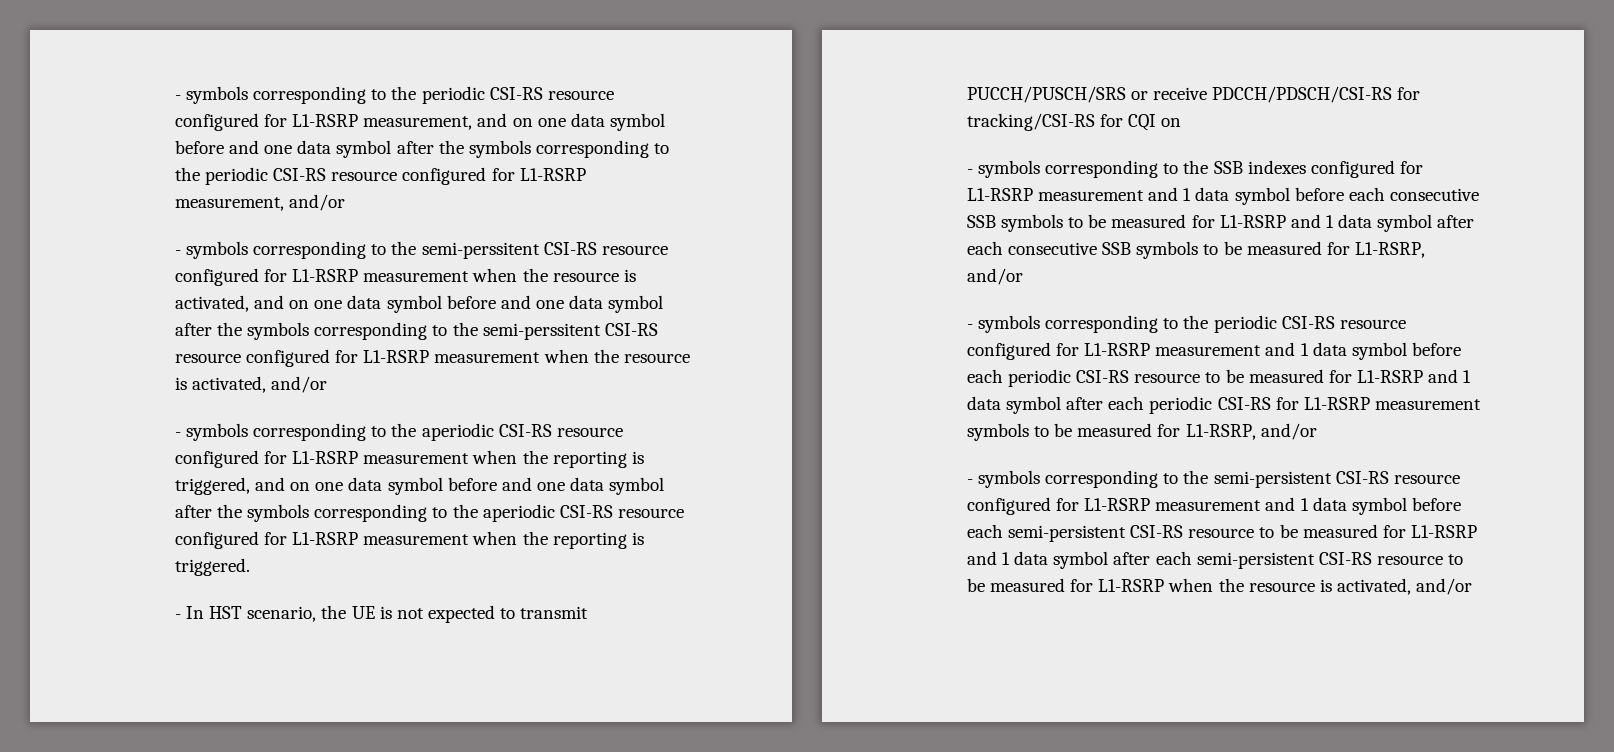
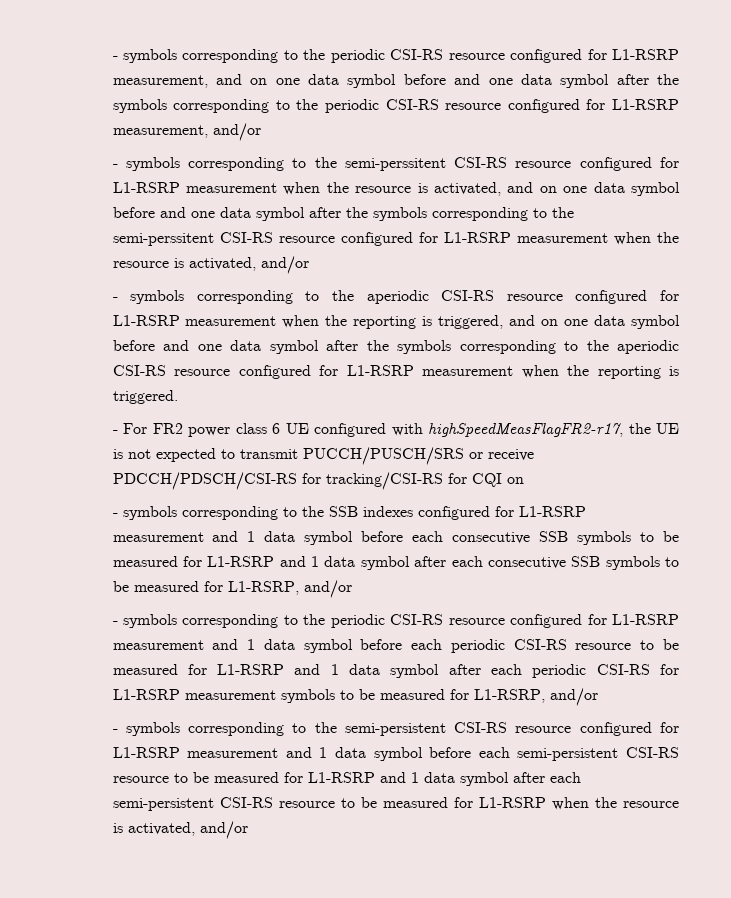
- - In HST scenario, the UE is not expected to transmit PUCCH/PUSCH/SRS or receive PDCCH/PDSCH/CSI-RS for tracking/CSI-RS for CQI on
+ - For FR2 power class 6 UE configured with highSpeedMeasFlagFR2-r17, the UE is not expected to transmit PUCCH/PUSCH/SRS or receive PDCCH/PDSCH/CSI-RS for tracking/CSI-RS for CQI on

